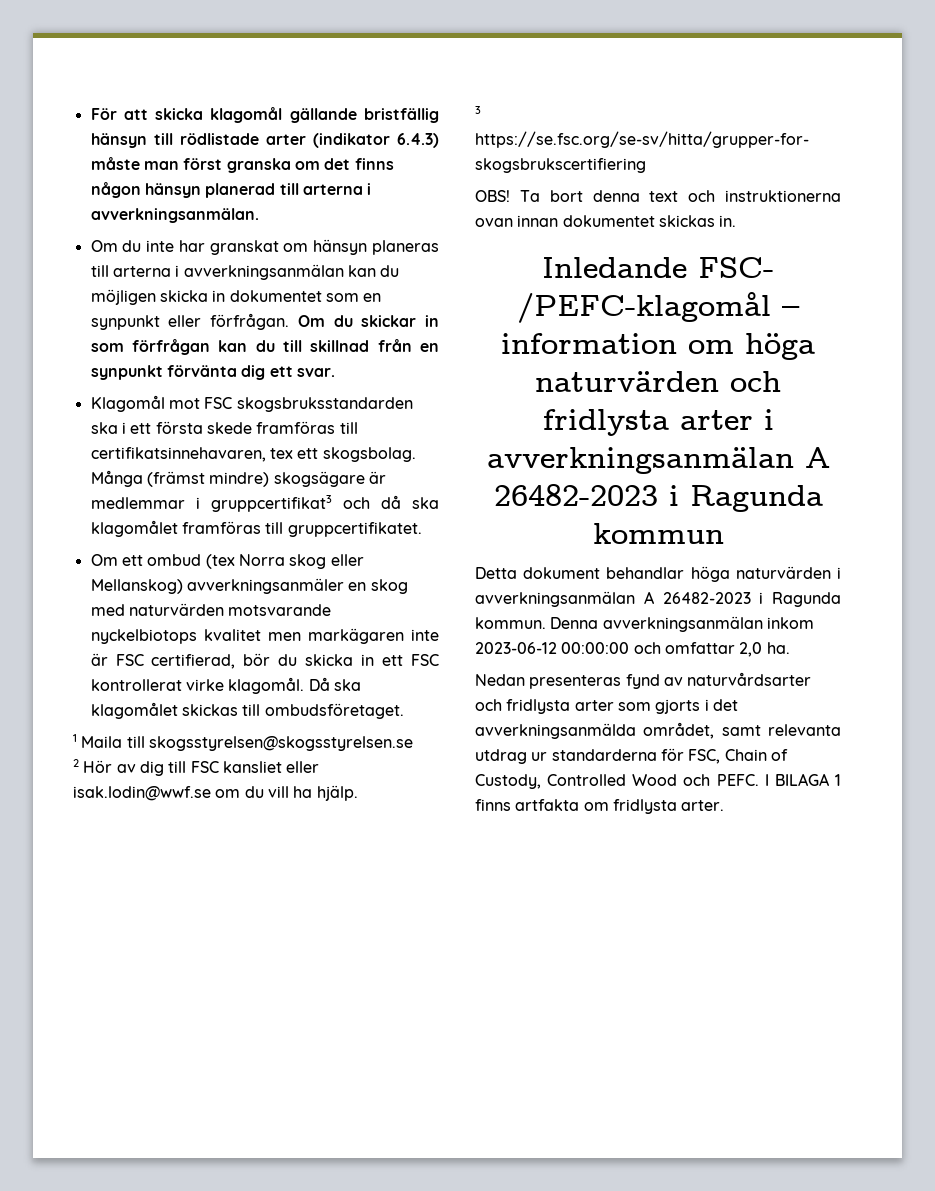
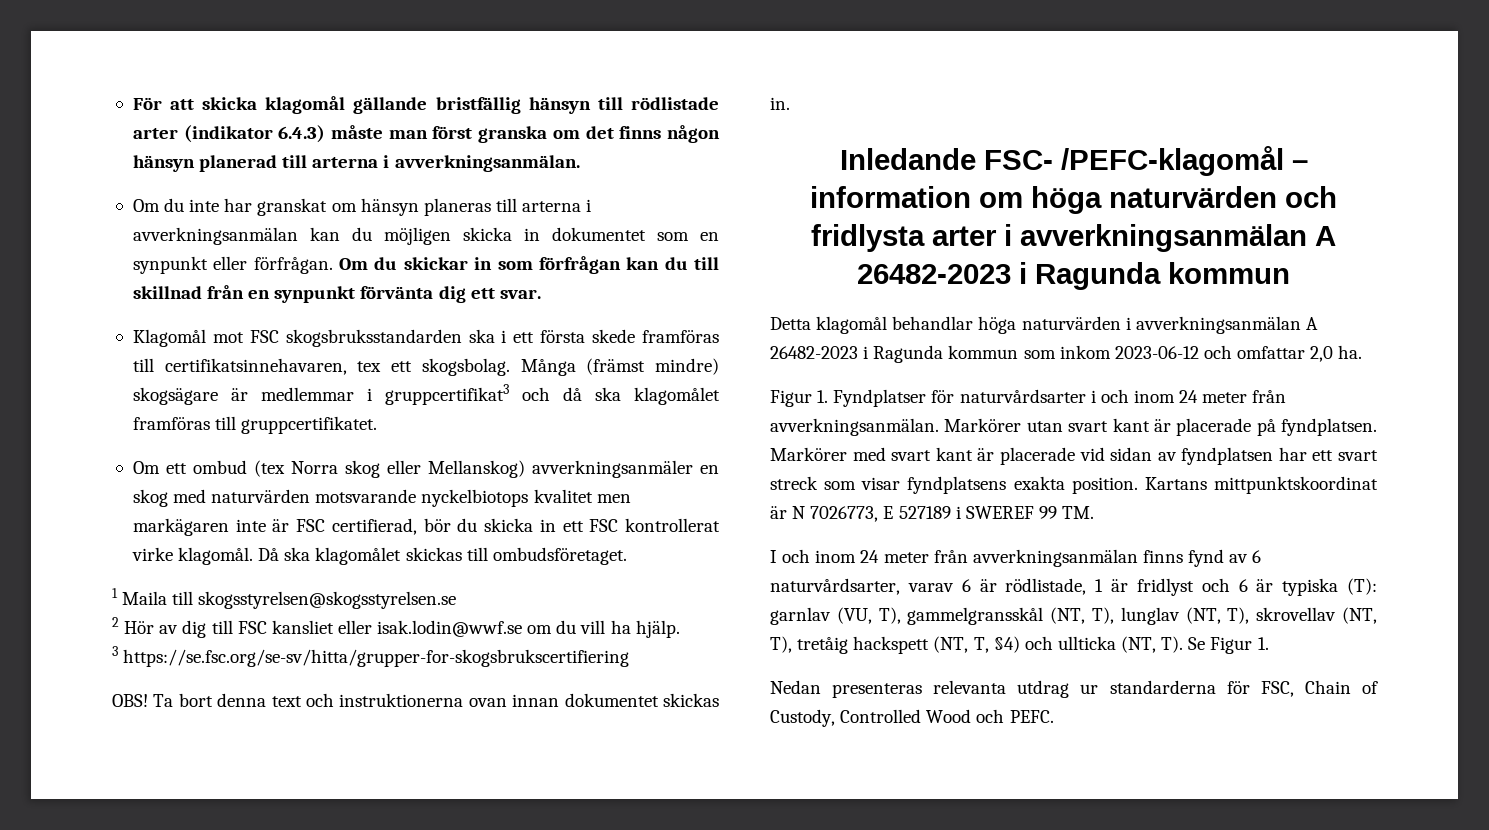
- Detta dokument behandlar höga naturvärden i avverkningsanmälan A 26482-2023 i Ragunda kommun. Denna avverkningsanmälan inkom 2023-06-12 00:00:00 och omfattar 2,0 ha.
+ Detta klagomål behandlar höga naturvärden i avverkningsanmälan A 26482-2023 i Ragunda kommun som inkom 2023-06-12 och omfattar 2,0 ha.
- Nedan presenteras fynd av naturvårdsarter och fridlysta arter som gjorts i det avverkningsanmälda området, samt relevanta utdrag ur standarderna för FSC, Chain of Custody, Controlled Wood och PEFC. I BILAGA 1 finns artfakta om fridlysta arter.
+ Figur 1. Fyndplatser för naturvårdsarter i och inom 24 meter från avverkningsanmälan. Markörer utan svart kant är placerade på fyndplatsen. Markörer med svart kant är placerade vid sidan av fyndplatsen har ett svart streck som visar fyndplatsens exakta position. Kartans mittpunktskoordinat är N 7026773, E 527189 i SWEREF 99 TM.
+ I och inom 24 meter från avverkningsanmälan finns fynd av 6 naturvårdsarter, varav 6 är rödlistade, 1 är fridlyst och 6 är typiska (T): garnlav (VU, T), gammelgransskål (NT, T), lunglav (NT, T), skrovellav (NT, T), tretåig hackspett (NT, T, §4) och ullticka (NT, T). Se Figur 1.
+ Nedan presenteras relevanta utdrag ur standarderna för FSC, Chain of Custody, Controlled Wood och PEFC.

